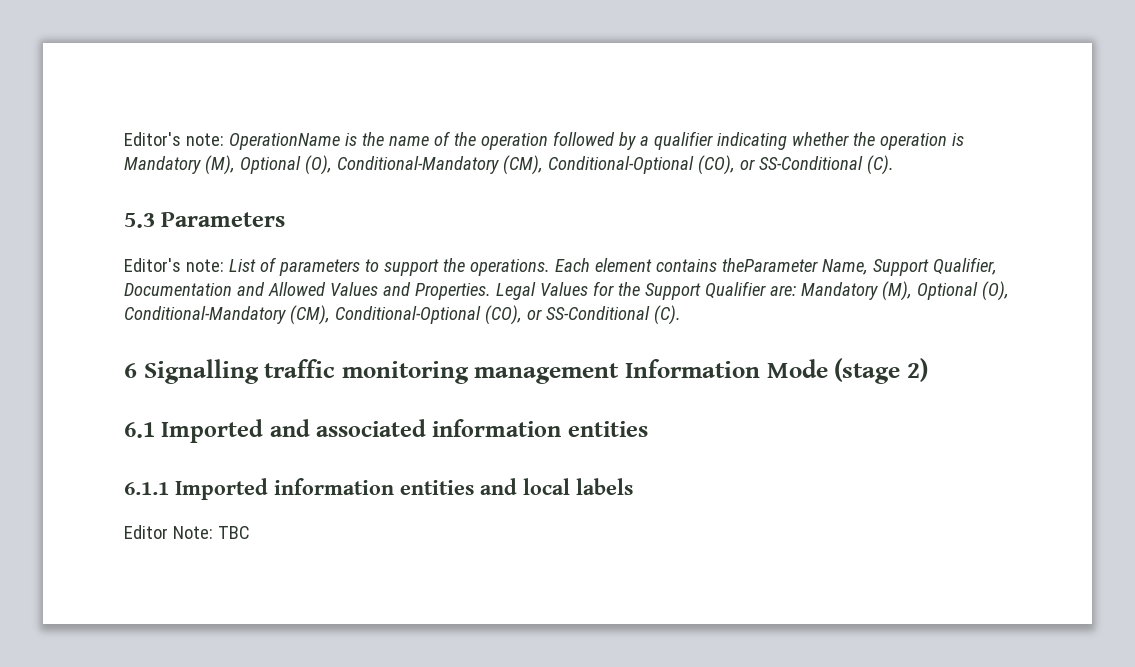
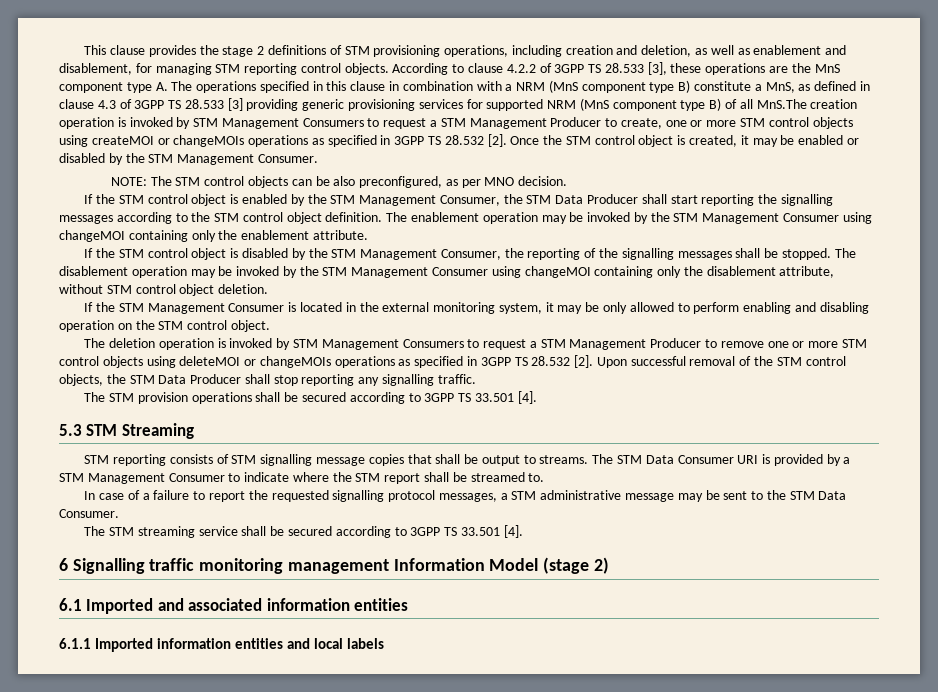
- Editor's note: OperationName is the name of the operation followed by a qualifier indicating whether the operation is Mandatory (M), Optional (O), Conditional-Mandatory (CM), Conditional-Optional (CO), or SS-Conditional (C).
- 5.3 Parameters
- Editor's note: List of parameters to support the operations. Each element contains theParameter Name, Support Qualifier, Documentation and Allowed Values and Properties. Legal Values for the Support Qualifier are: Mandatory (M), Optional (O), Conditional-Mandatory (CM), Conditional-Optional (CO), or SS-Conditional (C).
+ This clause provides the stage 2 definitions of STM provisioning operations, including creation and deletion, as well as enablement and disablement, for managing STM reporting control objects. According to clause 4.2.2 of 3GPP TS 28.533 [3], these operations are the MnS component type A. The operations specified in this clause in combination with a NRM (MnS component type B) constitute a MnS, as defined in clause 4.3 of 3GPP TS 28.533 [3] providing generic provisioning services for supported NRM (MnS component type B) of all MnS.The creation operation is invoked by STM Management Consumers to request a STM Management Producer to create, one or more STM control objects using createMOI or changeMOIs operations as specified in 3GPP TS 28.532 [2]. Once the STM control object is created, it may be enabled or disabled by the STM Management Consumer.
+ NOTE: The STM control objects can be also preconfigured, as per MNO decision.
+ If the STM control object is enabled by the STM Management Consumer, the STM Data Producer shall start reporting the signalling messages according to the STM control object definition. The enablement operation may be invoked by the STM Management Consumer using changeMOI containing only the enablement attribute.
+ If the STM control object is disabled by the STM Management Consumer, the reporting of the signalling messages shall be stopped. The disablement operation may be invoked by the STM Management Consumer using changeMOI containing only the disablement attribute, without STM control object deletion.
+ If the STM Management Consumer is located in the external monitoring system, it may be only allowed to perform enabling and disabling operation on the STM control object.
+ The deletion operation is invoked by STM Management Consumers to request a STM Management Producer to remove one or more STM control objects using deleteMOI or changeMOIs operations as specified in 3GPP TS 28.532 [2]. Upon successful removal of the STM control objects, the STM Data Producer shall stop reporting any signalling traffic.
+ The STM provision operations shall be secured according to 3GPP TS 33.501 [4].
+ 5.3 STM Streaming
+ STM reporting consists of STM signalling message copies that shall be output to streams. The STM Data Consumer URI is provided by a STM Management Consumer to indicate where the STM report shall be streamed to.
+ In case of a failure to report the requested signalling protocol messages, a STM administrative message may be sent to the STM Data Consumer.
+ The STM streaming service shall be secured according to 3GPP TS 33.501 [4].
- 6 Signalling traffic monitoring management Information Mode (stage 2)
+ 6 Signalling traffic monitoring management Information Model (stage 2)
- Editor Note: TBC

